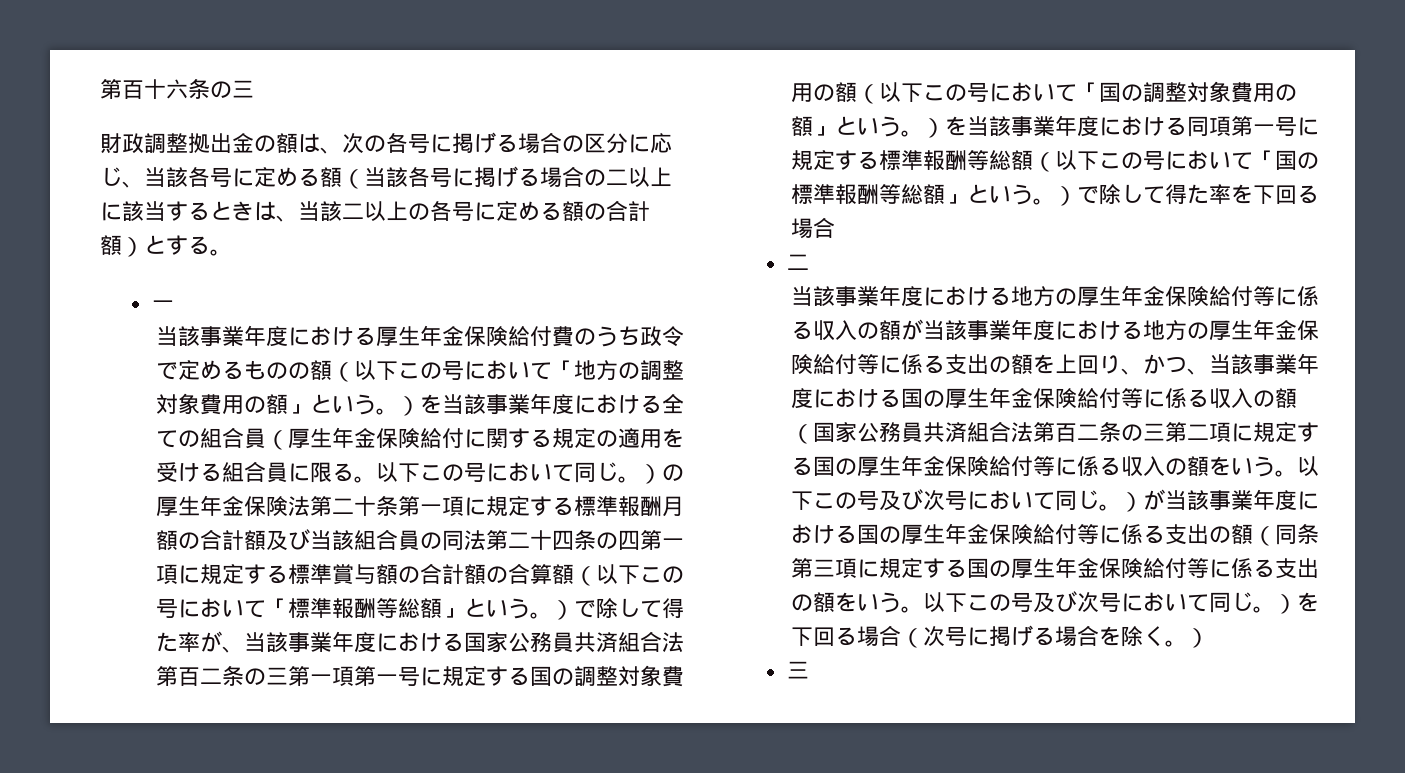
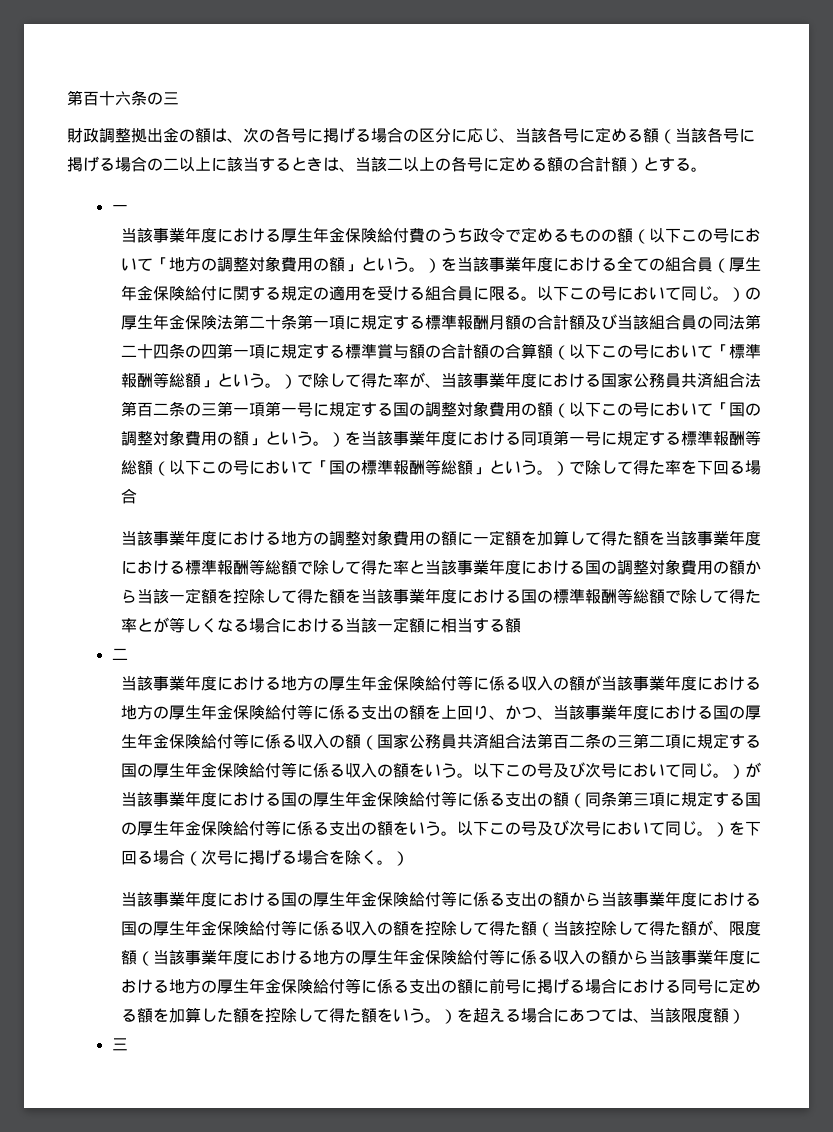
+ 当該事業年度における地方の調整対象費用の額に一定額を加算して得た額を当該事業年度における標準報酬等総額で除して得た率と当該事業年度における国の調整対象費用の額から当該一定額を控除して得た額を当該事業年度における国の標準報酬等総額で除して得た率とが等しくなる場合における当該一定額に相当する額
+ 当該事業年度における国の厚生年金保険給付等に係る支出の額から当該事業年度における国の厚生年金保険給付等に係る収入の額を控除して得た額（当該控除して得た額が、限度額（当該事業年度における地方の厚生年金保険給付等に係る収入の額から当該事業年度における地方の厚生年金保険給付等に係る支出の額に前号に掲げる場合における同号に定める額を加算した額を控除して得た額をいう。）を超える場合にあつては、当該限度額）

